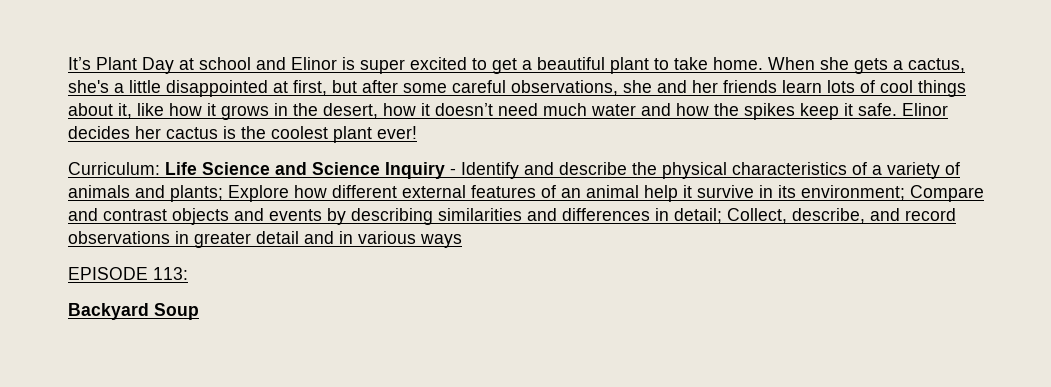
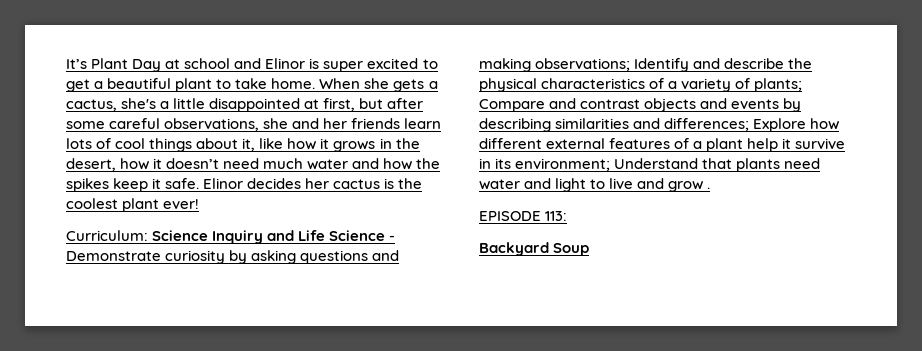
- Curriculum: Life Science and Science Inquiry - Identify and describe the physical characteristics of a variety of animals and plants; Explore how different external features of an animal help it survive in its environment; Compare and contrast objects and events by describing similarities and differences in detail; Collect, describe, and record observations in greater detail and in various ways
+ Curriculum: Science Inquiry and Life Science - Demonstrate curiosity by asking questions and making observations; Identify and describe the physical characteristics of a variety of plants; Compare and contrast objects and events by describing similarities and differences; Explore how different external features of a plant help it survive in its environment; Understand that plants need water and light to live and grow .

